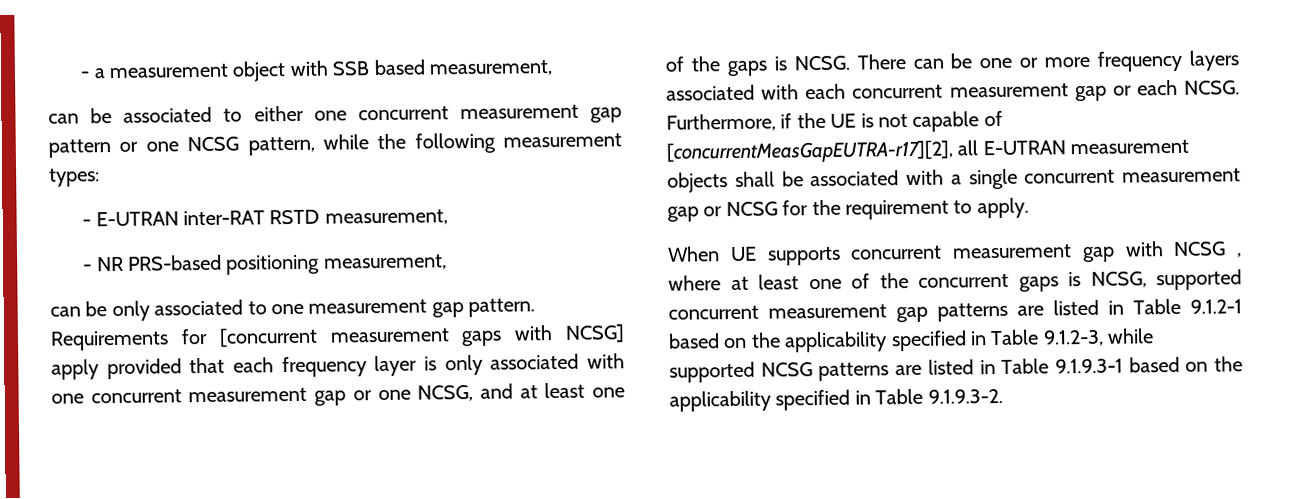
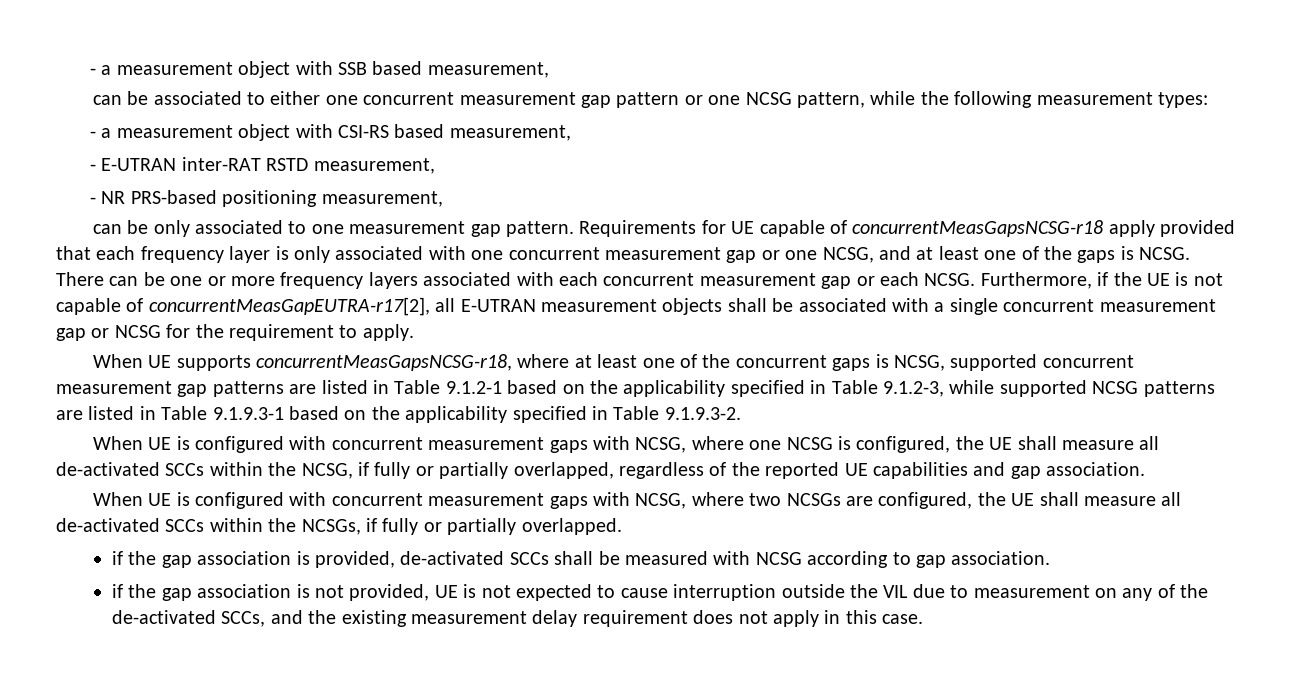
+ - a measurement object with CSI-RS based measurement,
- Requirements for [concurrent measurement gaps with NCSG] apply provided that each frequency layer is only associated with one concurrent measurement gap or one NCSG, and at least one of the gaps is NCSG.
+ Requirements for UE capable of concurrentMeasGapsNCSG-r18 apply provided that each frequency layer is only associated with one concurrent measurement gap or one NCSG, and at least one of the gaps is NCSG.
- Furthermore, if the UE is not capable of [concurrentMeasGapEUTRA-r17][2], all E-UTRAN measurement objects shall be associated with a single concurrent measurement gap or NCSG for the requirement to apply.
+ Furthermore, if the UE is not capable of concurrentMeasGapEUTRA-r17[2], all E-UTRAN measurement objects shall be associated with a single concurrent measurement gap or NCSG for the requirement to apply.
- When UE supports concurrent measurement gap with NCSG , where at least one of the concurrent gaps is NCSG, supported concurrent measurement gap patterns are listed in Table 9.1.2-1 based on the applicability specified in Table 9.1.2-3, while supported NCSG patterns are listed in Table 9.1.9.3-1 based on the applicability specified in Table 9.1.9.3-2.
+ When UE supports concurrentMeasGapsNCSG-r18, where at least one of the concurrent gaps is NCSG, supported concurrent measurement gap patterns are listed in Table 9.1.2-1 based on the applicability specified in Table 9.1.2-3, while supported NCSG patterns are listed in Table 9.1.9.3-1 based on the applicability specified in Table 9.1.9.3-2.
+ When UE is configured with concurrent measurement gaps with NCSG, where one NCSG is configured, the UE shall measure all de-activated SCCs within the NCSG, if fully or partially overlapped, regardless of the reported UE capabilities and gap association.
+ When UE is configured with concurrent measurement gaps with NCSG, where two NCSGs are configured, the UE shall measure all de-activated SCCs within the NCSGs, if fully or partially overlapped.
+ if the gap association is provided, de-activated SCCs shall be measured with NCSG according to gap association.
+ if the gap association is not provided, UE is not expected to cause interruption outside the VIL due to measurement on any of the de-activated SCCs, and the existing measurement delay requirement does not apply in this case.

